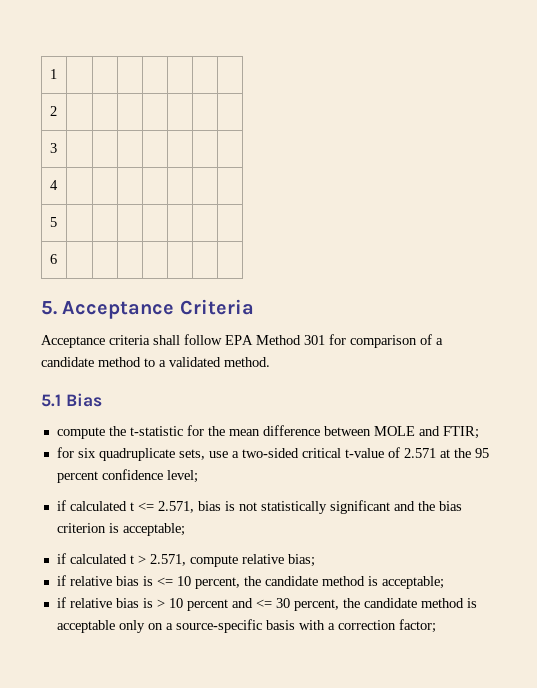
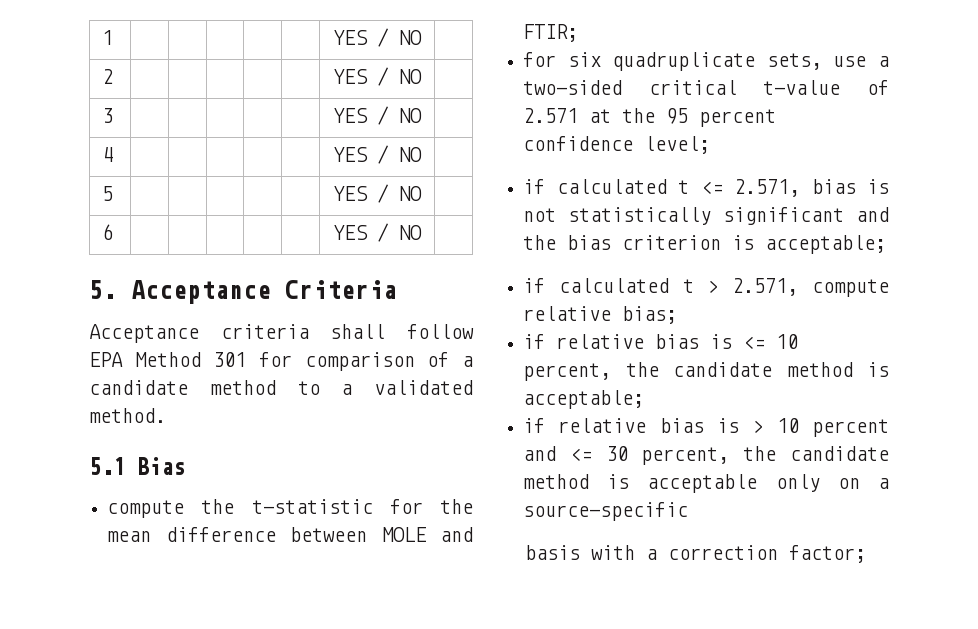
- 1 | | | | | | |
- 2 | | | | | | |
- 3 | | | | | | |
- 4 | | | | | | |
- 5 | | | | | | |
- 6 | | | | | | |
+ 1 | | | | | | YES / NO |
+ 2 | | | | | | YES / NO |
+ 3 | | | | | | YES / NO |
+ 4 | | | | | | YES / NO |
+ 5 | | | | | | YES / NO |
+ 6 | | | | | | YES / NO |
- if relative bias is > 10 percent and <= 30 percent, the candidate method is acceptable only on a source-specific basis with a correction factor;
+ if relative bias is > 10 percent and <= 30 percent, the candidate method is acceptable only on a source-specific
+ basis with a correction factor;

